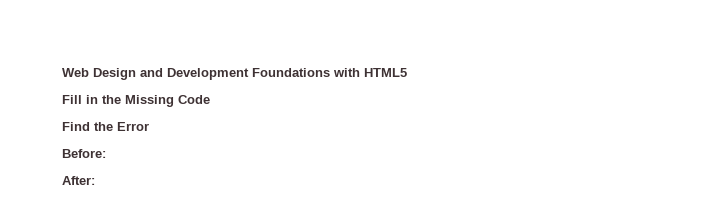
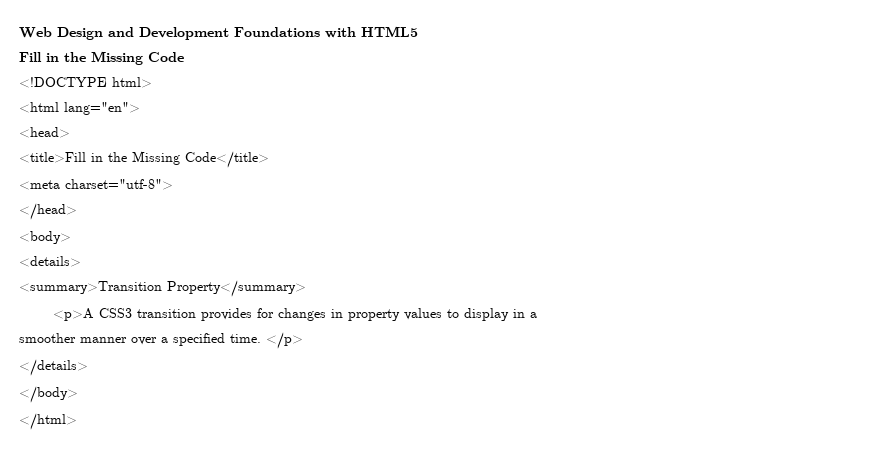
- Find the Error
- Before:
- After:
+ <!DOCTYPE html>
+ <html lang="en">
+ <head>
+ <title>Fill in the Missing Code</title>
+ <meta charset="utf-8">
+ </head>
+ <body>
+ <details>
+ <summary>Transition Property</summary>
+ <p>A CSS3 transition provides for changes in property values to display in a
+ smoother manner over a specified time. </p>
+ </details>
+ </body>
+ </html>

